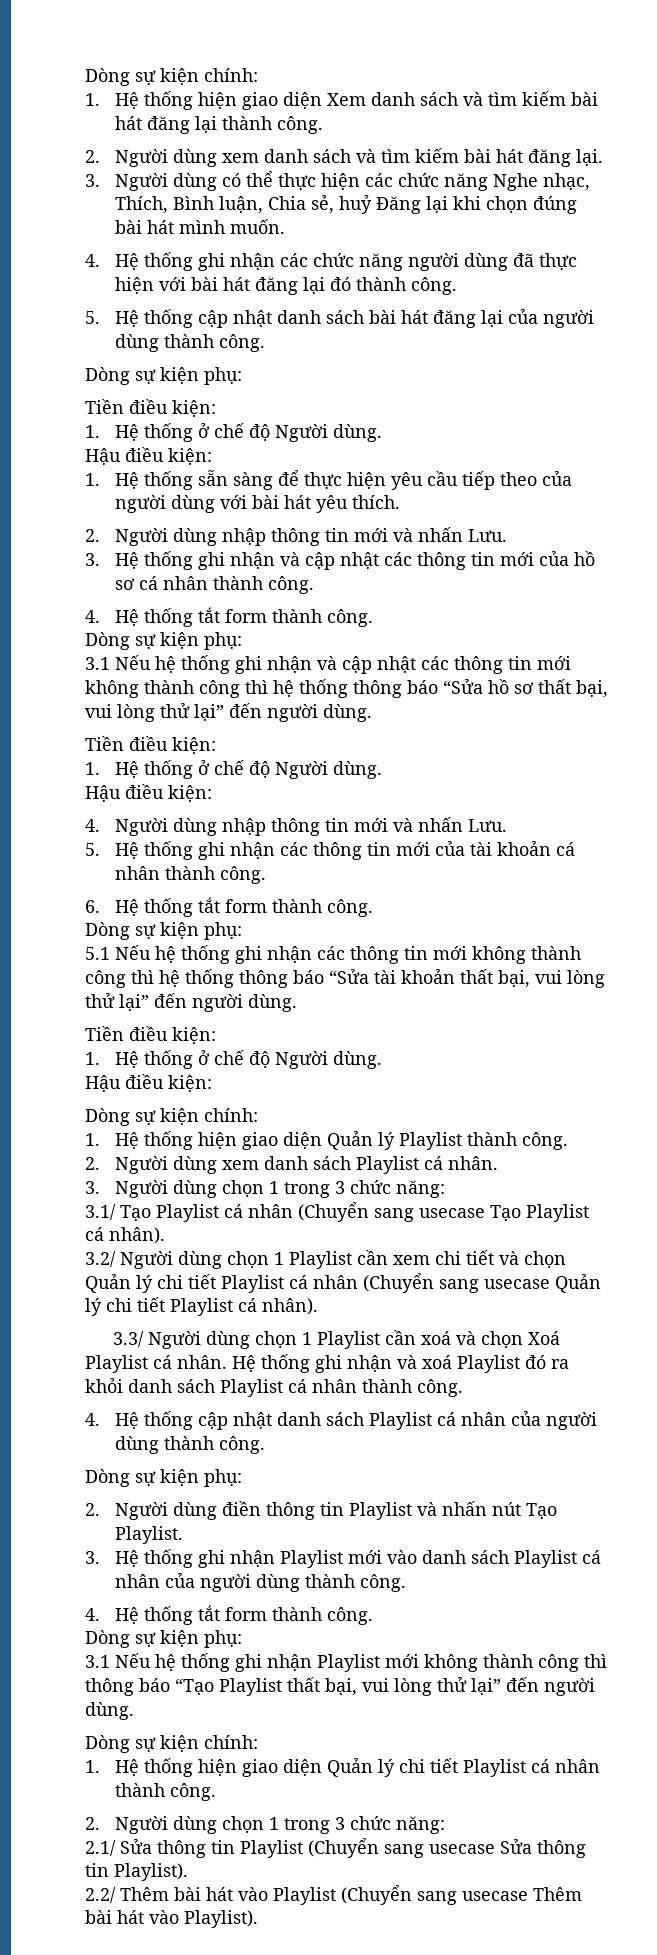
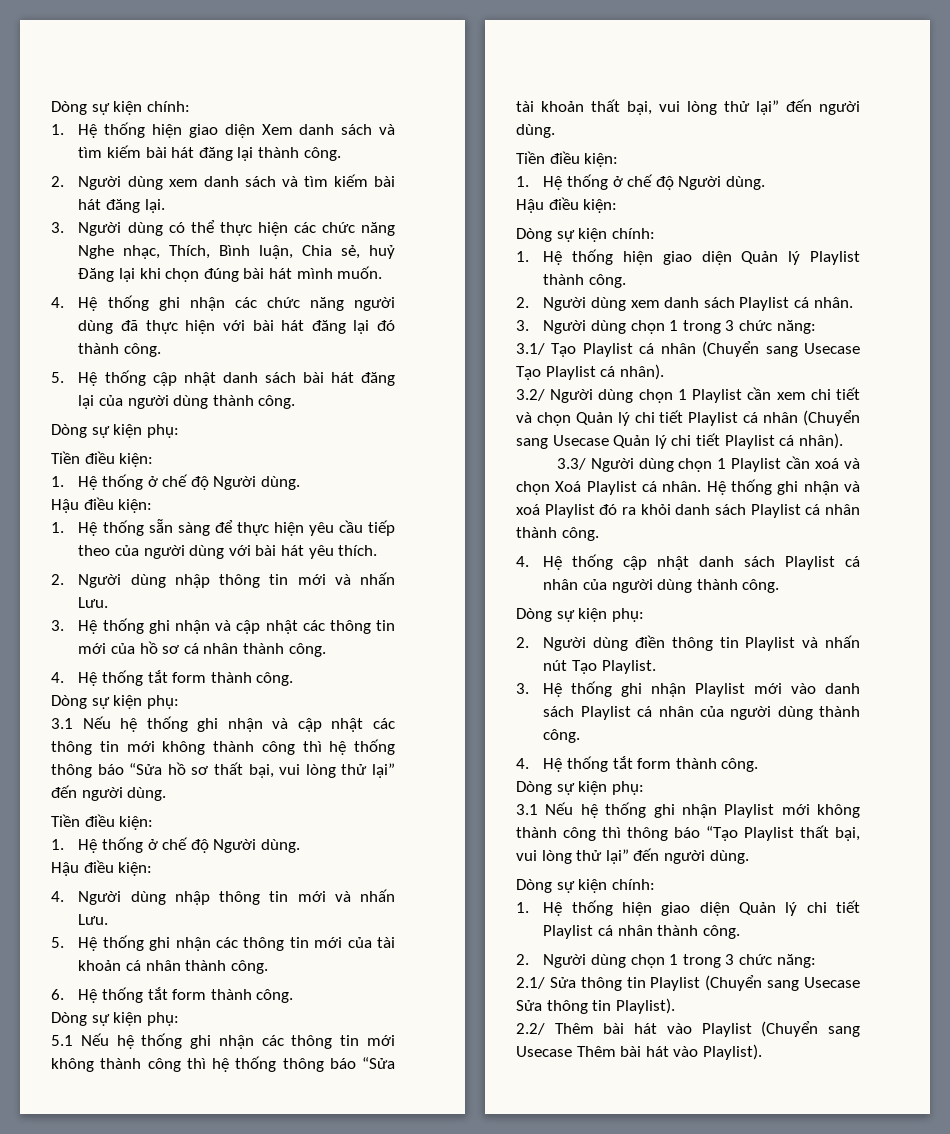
- 3.1/ Tạo Playlist cá nhân (Chuyển sang usecase Tạo Playlist cá nhân).
+ 3.1/ Tạo Playlist cá nhân (Chuyển sang Usecase Tạo Playlist cá nhân).
- 3.2/ Người dùng chọn 1 Playlist cần xem chi tiết và chọn Quản lý chi tiết Playlist cá nhân (Chuyển sang usecase Quản lý chi tiết Playlist cá nhân).
+ 3.2/ Người dùng chọn 1 Playlist cần xem chi tiết và chọn Quản lý chi tiết Playlist cá nhân (Chuyển sang Usecase Quản lý chi tiết Playlist cá nhân).
- 2.1/ Sửa thông tin Playlist (Chuyển sang usecase Sửa thông tin Playlist).
+ 2.1/ Sửa thông tin Playlist (Chuyển sang Usecase Sửa thông tin Playlist).
- 2.2/ Thêm bài hát vào Playlist (Chuyển sang usecase Thêm bài hát vào Playlist).
+ 2.2/ Thêm bài hát vào Playlist (Chuyển sang Usecase Thêm bài hát vào Playlist).

